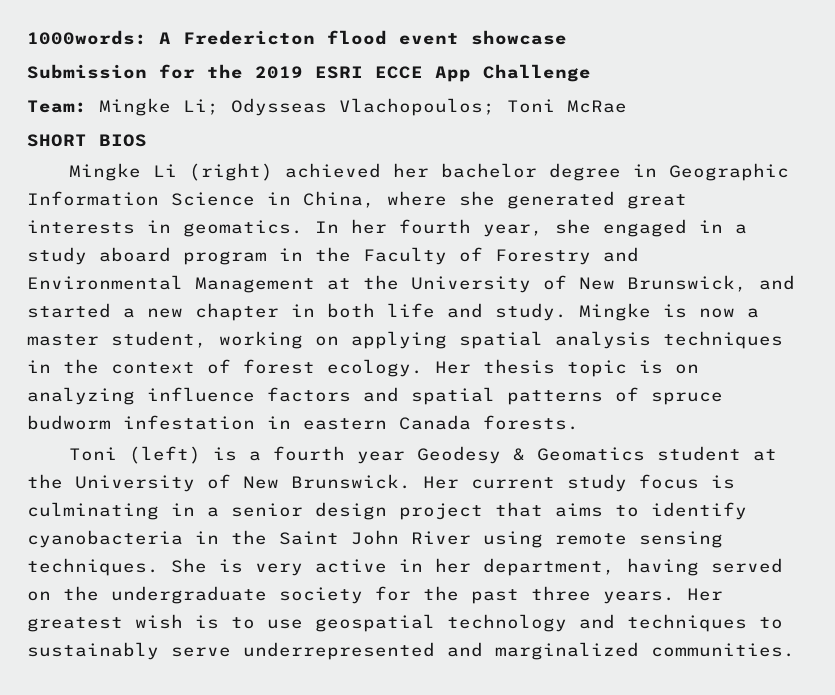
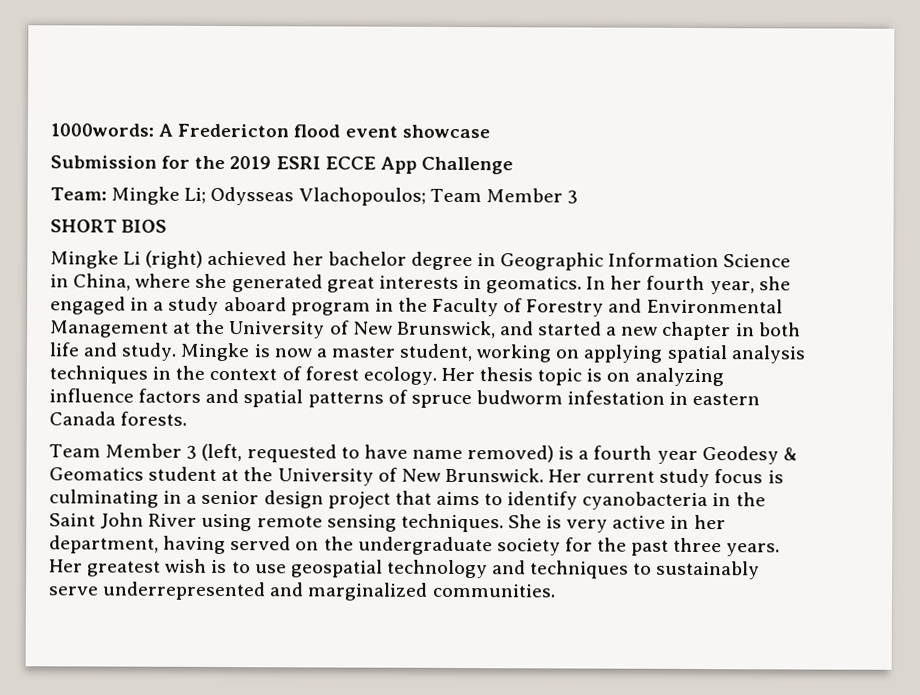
- Team: Mingke Li; Odysseas Vlachopoulos; Toni McRae
+ Team: Mingke Li; Odysseas Vlachopoulos; Team Member 3
- Toni (left) is a fourth year Geodesy & Geomatics student at the University of New Brunswick.
+ Team Member 3 (left, requested to have name removed) is a fourth year Geodesy & Geomatics student at the University of New Brunswick.

